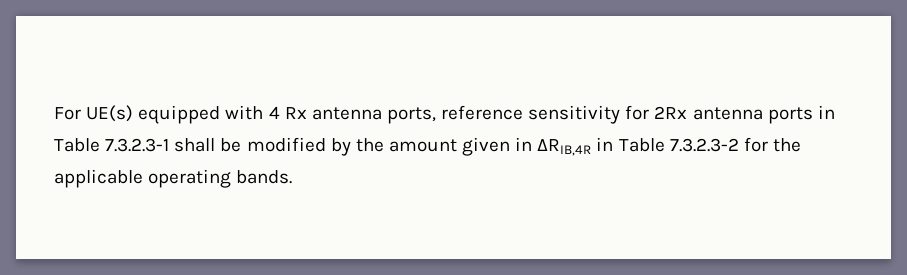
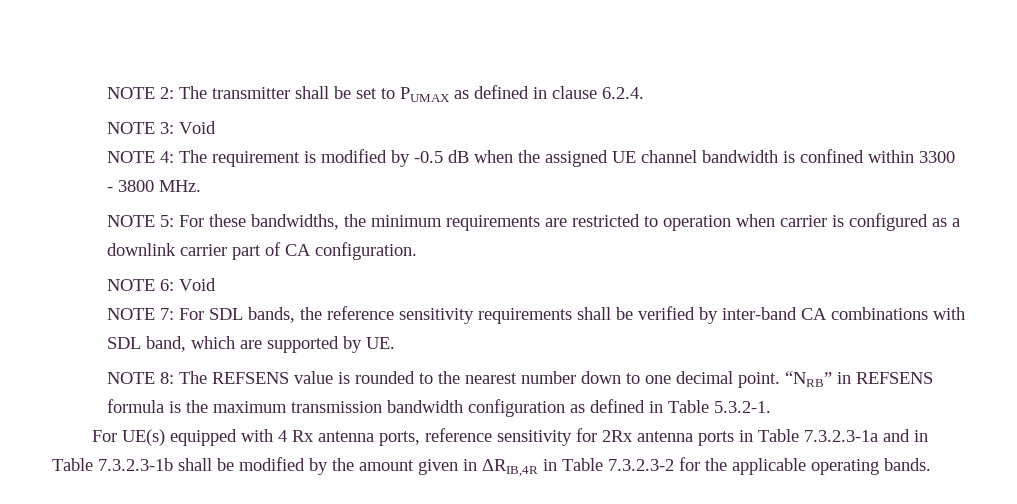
+ NOTE 2: The transmitter shall be set to PUMAX as defined in clause 6.2.4.
+ NOTE 3: Void
+ NOTE 4: The requirement is modified by -0.5 dB when the assigned UE channel bandwidth is confined within 3300 - 3800 MHz.
+ NOTE 5: For these bandwidths, the minimum requirements are restricted to operation when carrier is configured as a downlink carrier part of CA configuration.
+ NOTE 6: Void
+ NOTE 7: For SDL bands, the reference sensitivity requirements shall be verified by inter-band CA combinations with SDL band, which are supported by UE.
+ NOTE 8: The REFSENS value is rounded to the nearest number down to one decimal point. “NRB” in REFSENS formula is the maximum transmission bandwidth configuration as defined in Table 5.3.2-1.
- For UE(s) equipped with 4 Rx antenna ports, reference sensitivity for 2Rx antenna ports in Table 7.3.2.3-1 shall be modified by the amount given in ΔRIB,4R in Table 7.3.2.3-2 for the applicable operating bands.
+ For UE(s) equipped with 4 Rx antenna ports, reference sensitivity for 2Rx antenna ports in Table 7.3.2.3-1a and in Table 7.3.2.3-1b shall be modified by the amount given in ΔRIB,4R in Table 7.3.2.3-2 for the applicable operating bands.

